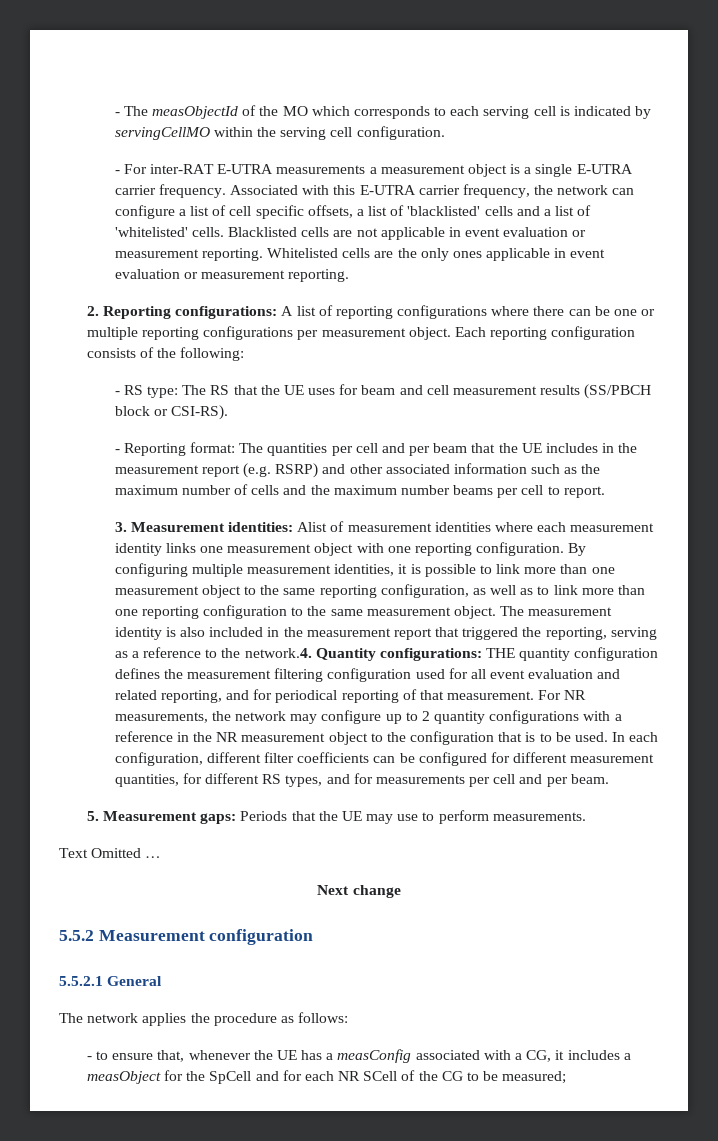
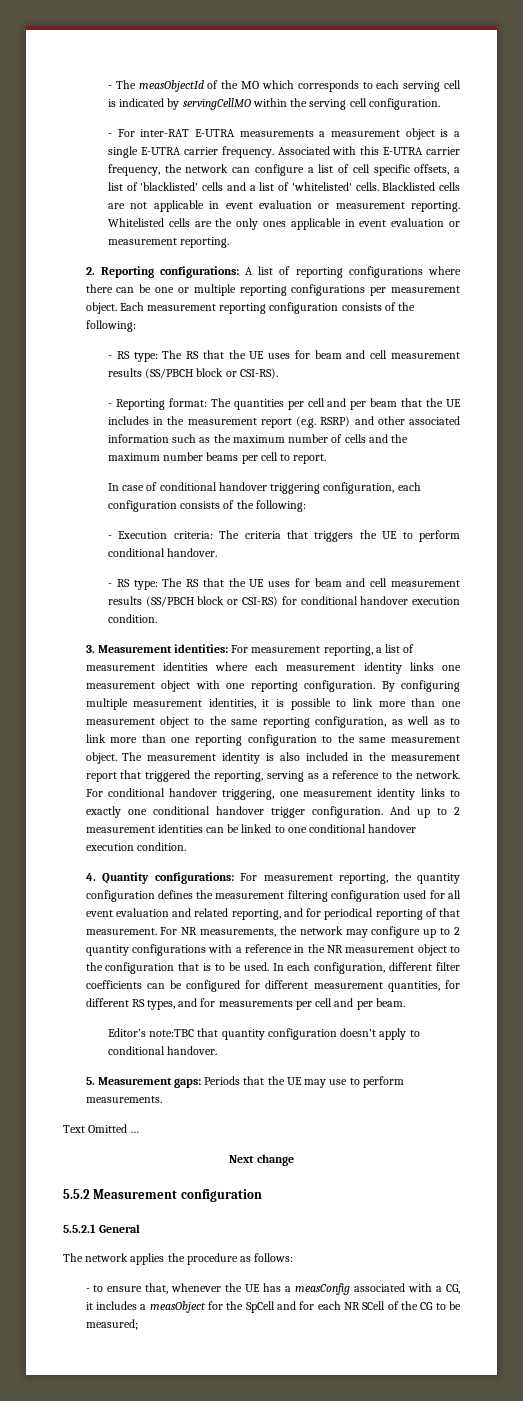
- Each reporting configuration consists of the following:
+ Each measurement reporting configuration consists of the following:
- 3. Measurement identities: Alist of measurement identities where each measurement identity links one measurement object with one reporting configuration.
+ In case of conditional handover triggering configuration, each configuration consists of the following:
+ - Execution criteria: The criteria that triggers the UE to perform conditional handover.
+ - RS type: The RS that the UE uses for beam and cell measurement results (SS/PBCH block or CSI-RS) for conditional handover execution condition.
+ 3. Measurement identities: For measurement reporting, a list of measurement identities where each measurement identity links one measurement object with one reporting configuration.
- The measurement identity is also included in the measurement report that triggered the reporting, serving as a reference to the network.4. Quantity configurations: THE quantity configuration defines the measurement filtering configuration used for all event evaluation and related reporting, and for periodical reporting of that measurement.
+ The measurement identity is also included in the measurement report that triggered the reporting, serving as a reference to the network. For conditional handover triggering, one measurement identity links to exactly one conditional handover trigger configuration. And up to 2 measurement identities can be linked to one conditional handover execution condition.
+ 4. Quantity configurations: For measurement reporting, the quantity configuration defines the measurement filtering configuration used for all event evaluation and related reporting, and for periodical reporting of that measurement.
+ Editor’s note:TBC that quantity configuration doesn’t apply to conditional handover.

